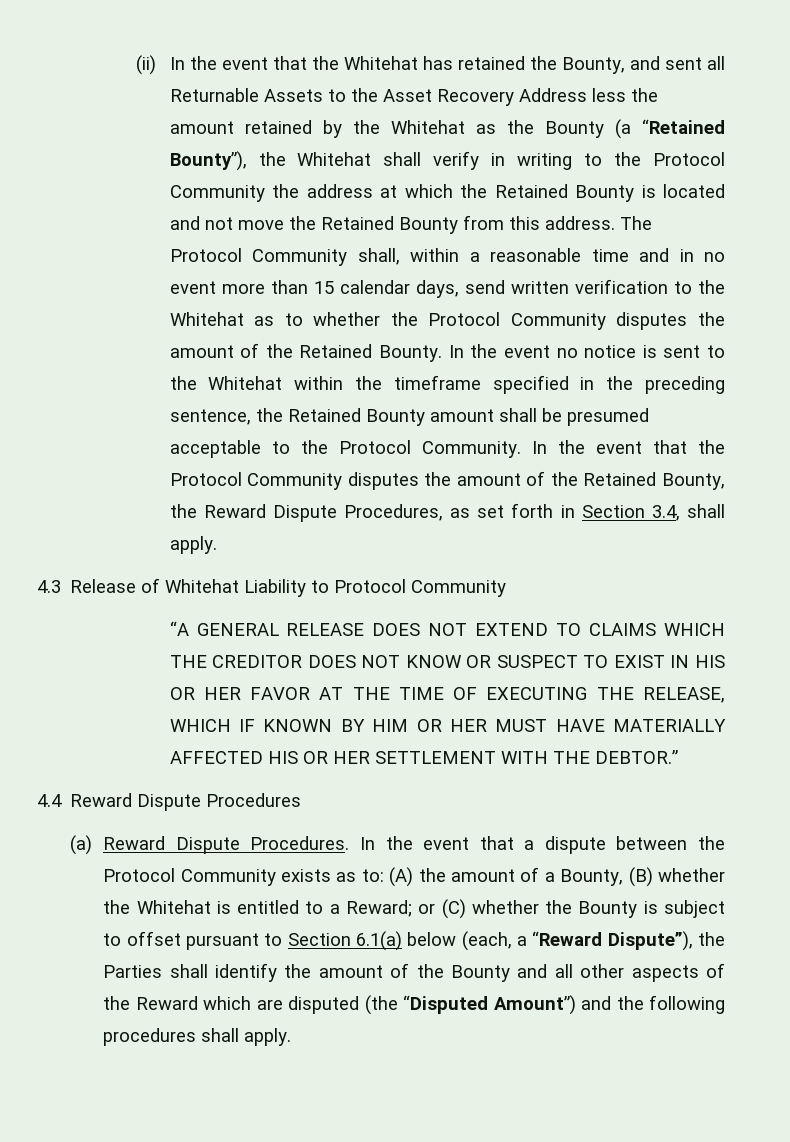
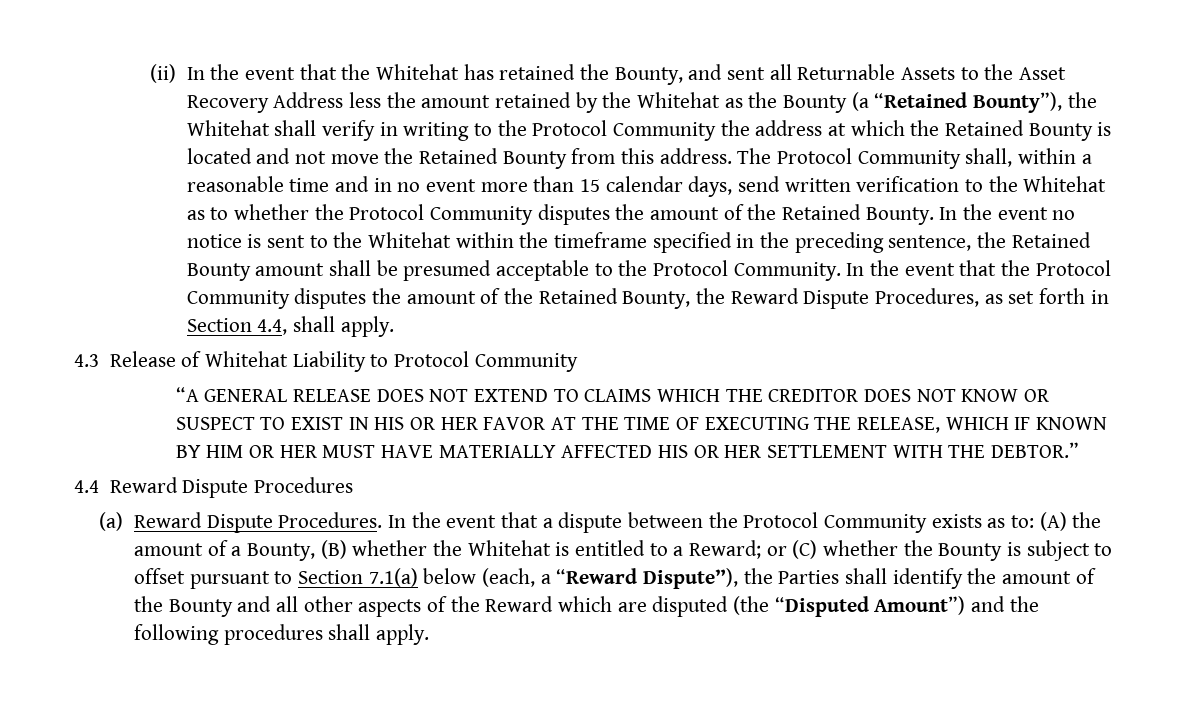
- In the event that the Protocol Community disputes the amount of the Retained Bounty, the Reward Dispute Procedures, as set forth in Section 3.4, shall apply.
+ In the event that the Protocol Community disputes the amount of the Retained Bounty, the Reward Dispute Procedures, as set forth in Section 4.4, shall apply.
- or (C) whether the Bounty is subject to offset pursuant to Section 6.1(a) below (each, a “Reward Dispute”), the Parties shall identify the amount of the Bounty and all other aspects of the Reward which are disputed (the “Disputed Amount”) and the following procedures shall apply.
+ or (C) whether the Bounty is subject to offset pursuant to Section 7.1(a) below (each, a “Reward Dispute”), the Parties shall identify the amount of the Bounty and all other aspects of the Reward which are disputed (the “Disputed Amount”) and the following procedures shall apply.

